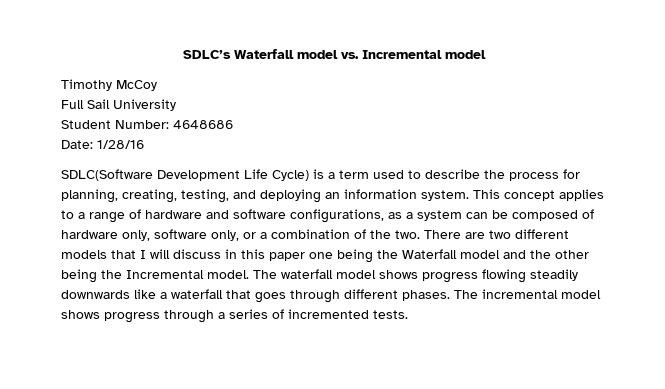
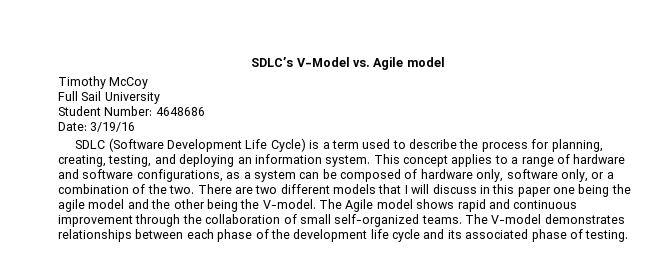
- SDLC’s Waterfall model vs. Incremental model
+ SDLC’s V-Model vs. Agile model
- Date: 1/28/16
- SDLC(Software Development Life Cycle) is a term used to describe the process for planning, creating, testing, and deploying an information system.
+ Date: 3/19/16
+ SDLC (Software Development Life Cycle) is a term used to describe the process for planning, creating, testing, and deploying an information system.
- There are two different models that I will discuss in this paper one being the Waterfall model and the other being the Incremental model. The waterfall model shows progress flowing steadily downwards like a waterfall that goes through different phases. The incremental model shows progress through a series of incremented tests.
+ There are two different models that I will discuss in this paper one being the agile model and the other being the V-model. The Agile model shows rapid and continuous improvement through the collaboration of small self-organized teams. The V-model demonstrates relationships between each phase of the development life cycle and its associated phase of testing.

